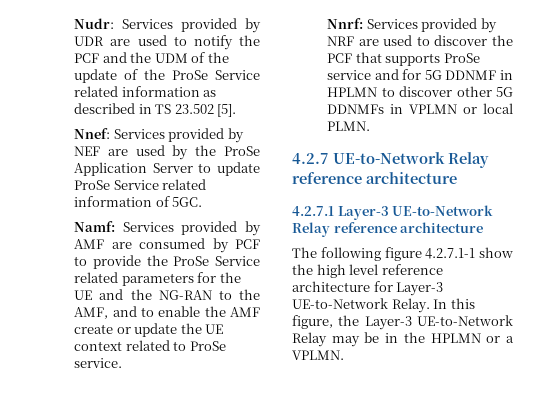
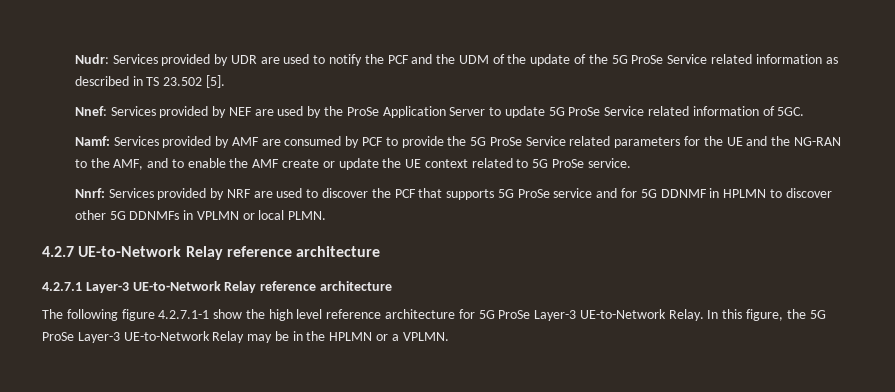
- Nudr: Services provided by UDR are used to notify the PCF and the UDM of the update of the ProSe Service related information as described in TS 23.502 [5].
+ Nudr: Services provided by UDR are used to notify the PCF and the UDM of the update of the 5G ProSe Service related information as described in TS 23.502 [5].
- Nnef: Services provided by NEF are used by the ProSe Application Server to update ProSe Service related information of 5GC.
+ Nnef: Services provided by NEF are used by the ProSe Application Server to update 5G ProSe Service related information of 5GC.
- Namf: Services provided by AMF are consumed by PCF to provide the ProSe Service related parameters for the UE and the NG-RAN to the AMF, and to enable the AMF create or update the UE context related to ProSe service.
+ Namf: Services provided by AMF are consumed by PCF to provide the 5G ProSe Service related parameters for the UE and the NG-RAN to the AMF, and to enable the AMF create or update the UE context related to 5G ProSe service.
- Nnrf: Services provided by NRF are used to discover the PCF that supports ProSe service and for 5G DDNMF in HPLMN to discover other 5G DDNMFs in VPLMN or local PLMN.
+ Nnrf: Services provided by NRF are used to discover the PCF that supports 5G ProSe service and for 5G DDNMF in HPLMN to discover other 5G DDNMFs in VPLMN or local PLMN.
- The following figure 4.2.7.1-1 show the high level reference architecture for Layer-3 UE-to-Network Relay.
+ The following figure 4.2.7.1-1 show the high level reference architecture for 5G ProSe Layer-3 UE-to-Network Relay.
- In this figure, the Layer-3 UE-to-Network Relay may be in the HPLMN or a VPLMN.
+ In this figure, the 5G ProSe Layer-3 UE-to-Network Relay may be in the HPLMN or a VPLMN.

